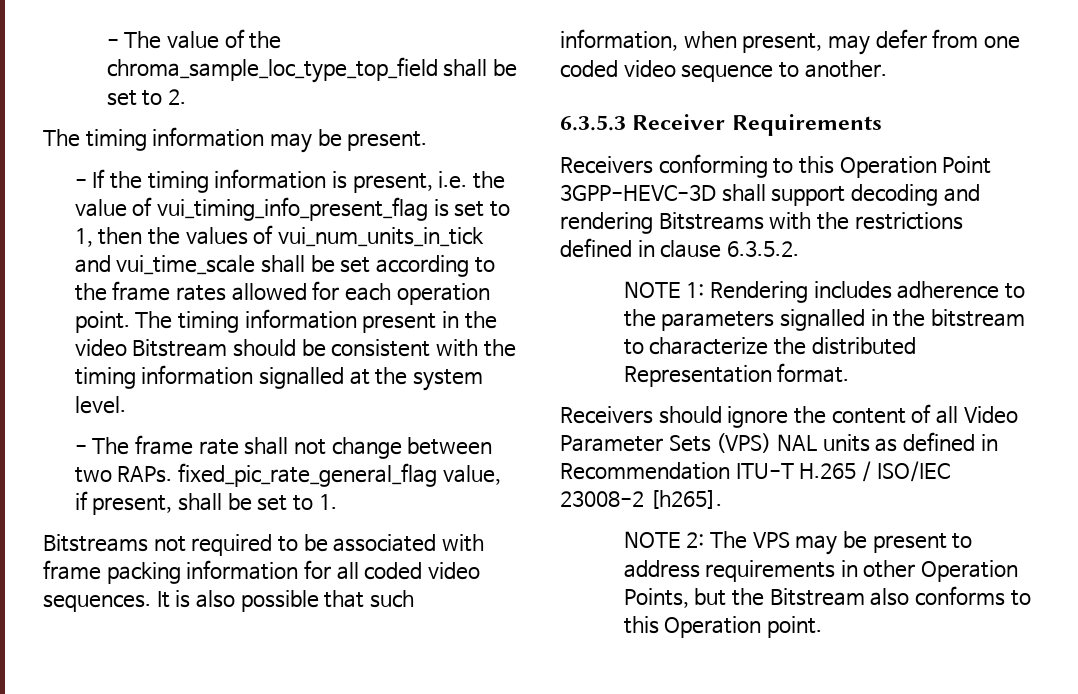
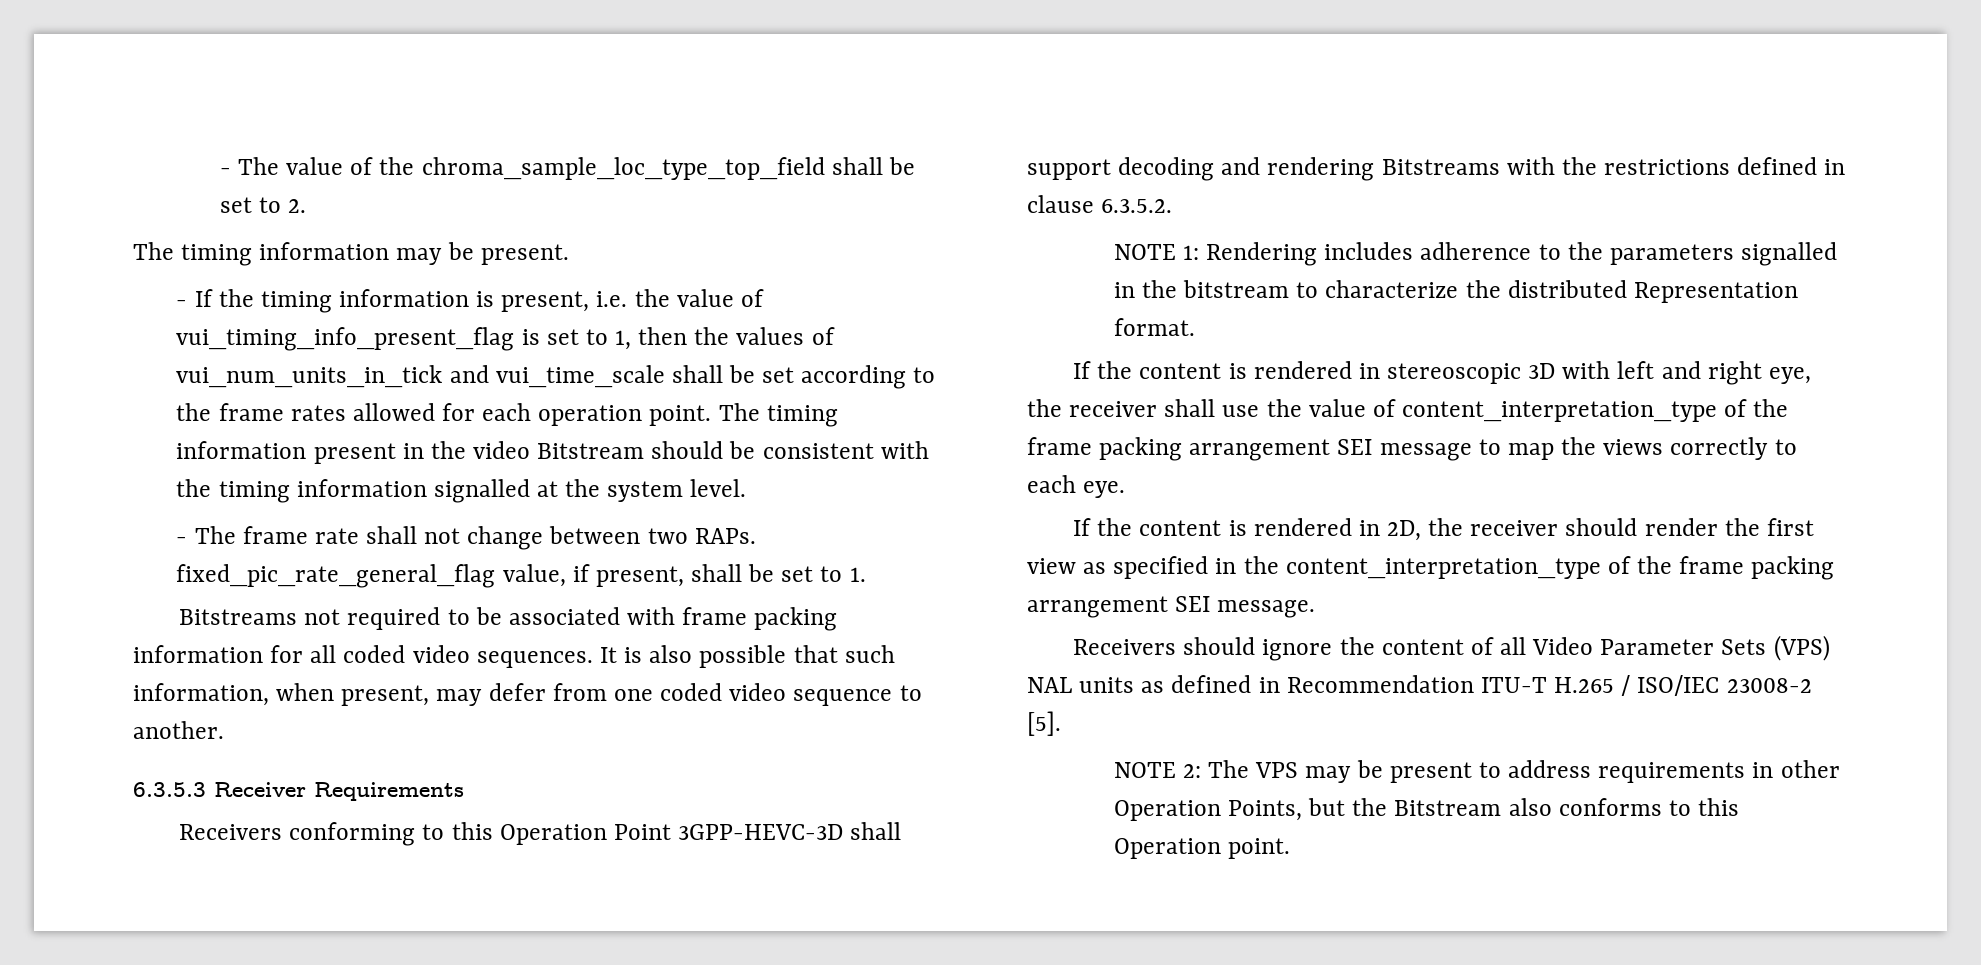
+ If the content is rendered in stereoscopic 3D with left and right eye, the receiver shall use the value of content_interpretation_type of the frame packing arrangement SEI message to map the views correctly to each eye.
+ If the content is rendered in 2D, the receiver should render the first view as specified in the content_interpretation_type of the frame packing arrangement SEI message.
- Receivers should ignore the content of all Video Parameter Sets (VPS) NAL units as defined in Recommendation ITU-T H.265 / ISO/IEC 23008-2 [h265].
+ Receivers should ignore the content of all Video Parameter Sets (VPS) NAL units as defined in Recommendation ITU-T H.265 / ISO/IEC 23008-2 [5].

